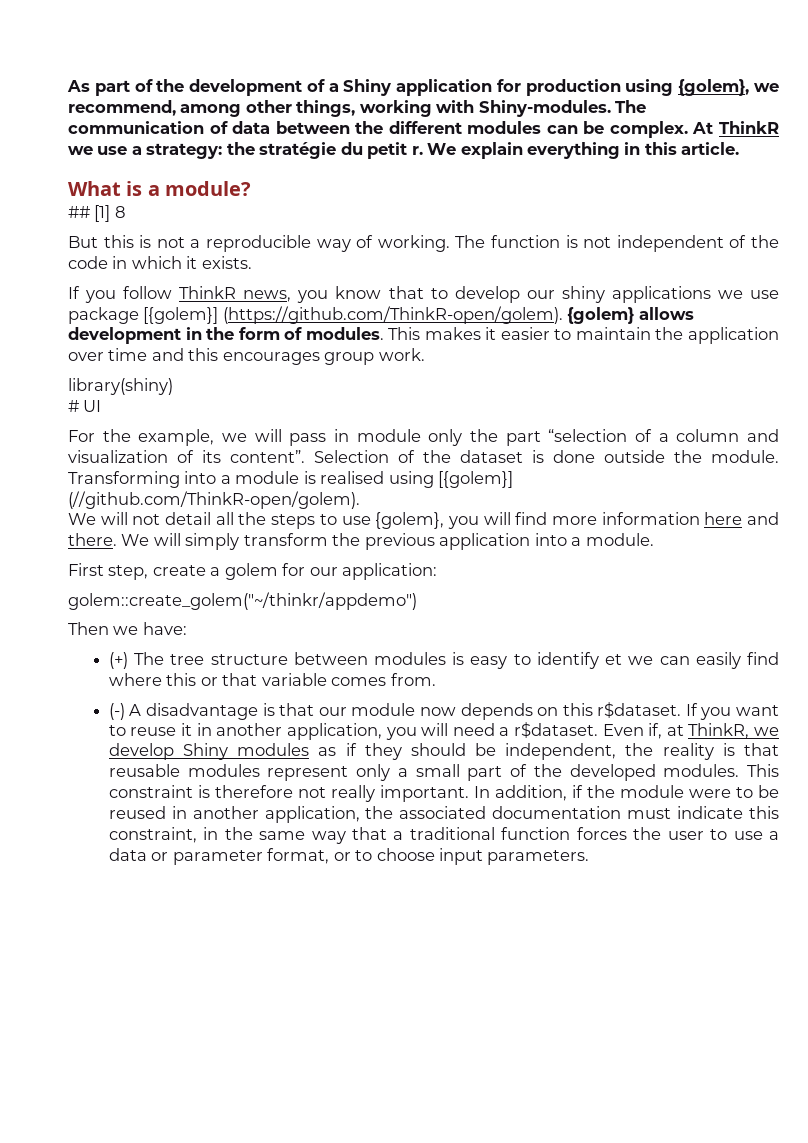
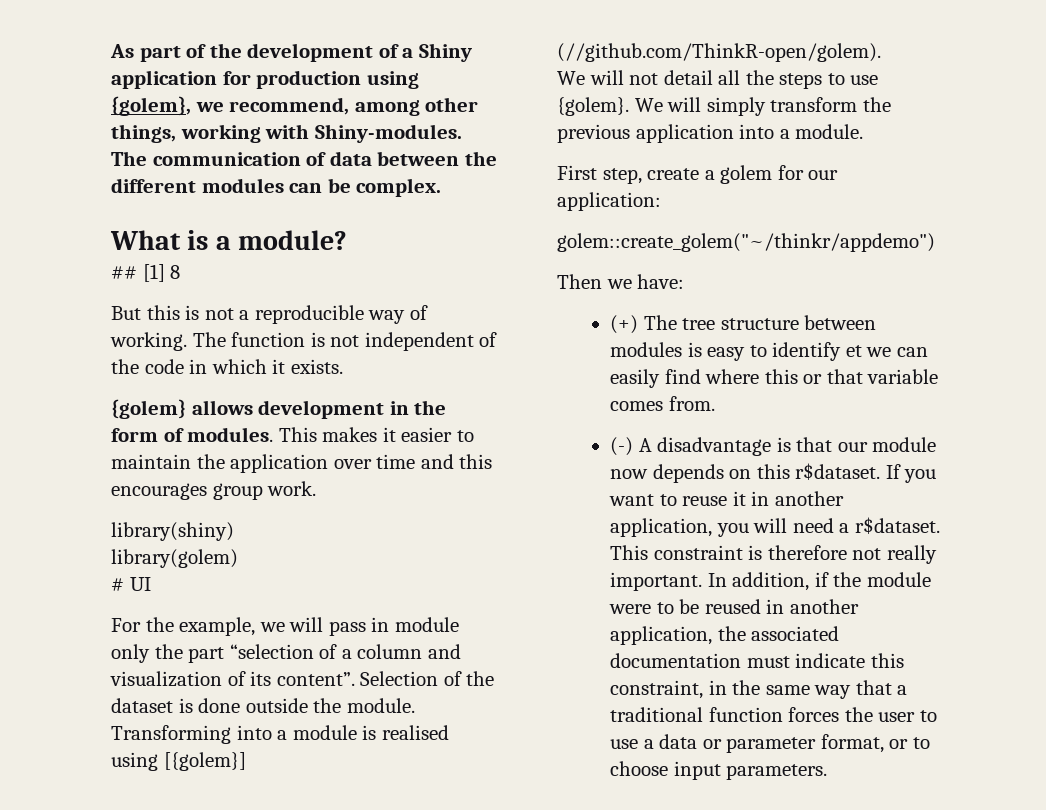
- At ThinkR we use a strategy: the stratégie du petit r. We explain everything in this article.
- If you follow ThinkR news, you know that to develop our shiny applications we use package [{golem}] (https://github.com/ThinkR-open/golem). {golem} allows development in the form of modules.
+ {golem} allows development in the form of modules.
+ library(golem)
- We will not detail all the steps to use {golem}, you will find more information here and there.
+ We will not detail all the steps to use {golem}.
- Even if, at ThinkR, we develop Shiny modules as if they should be independent, the reality is that reusable modules represent only a small part of the developed modules.

